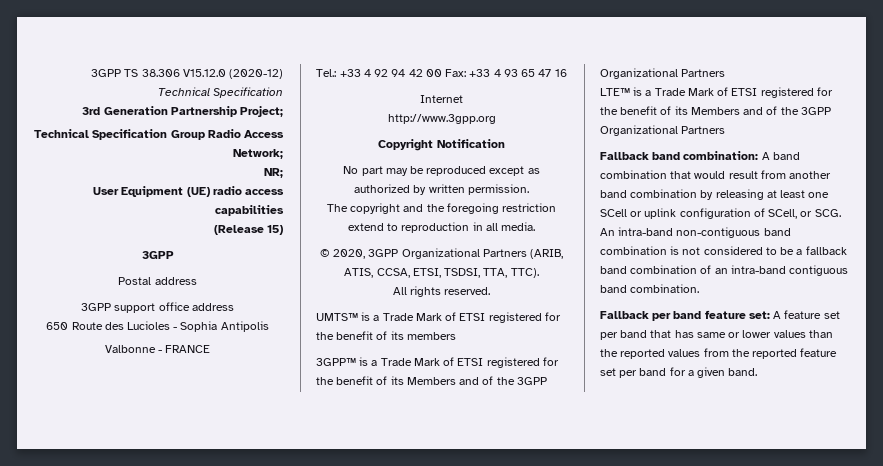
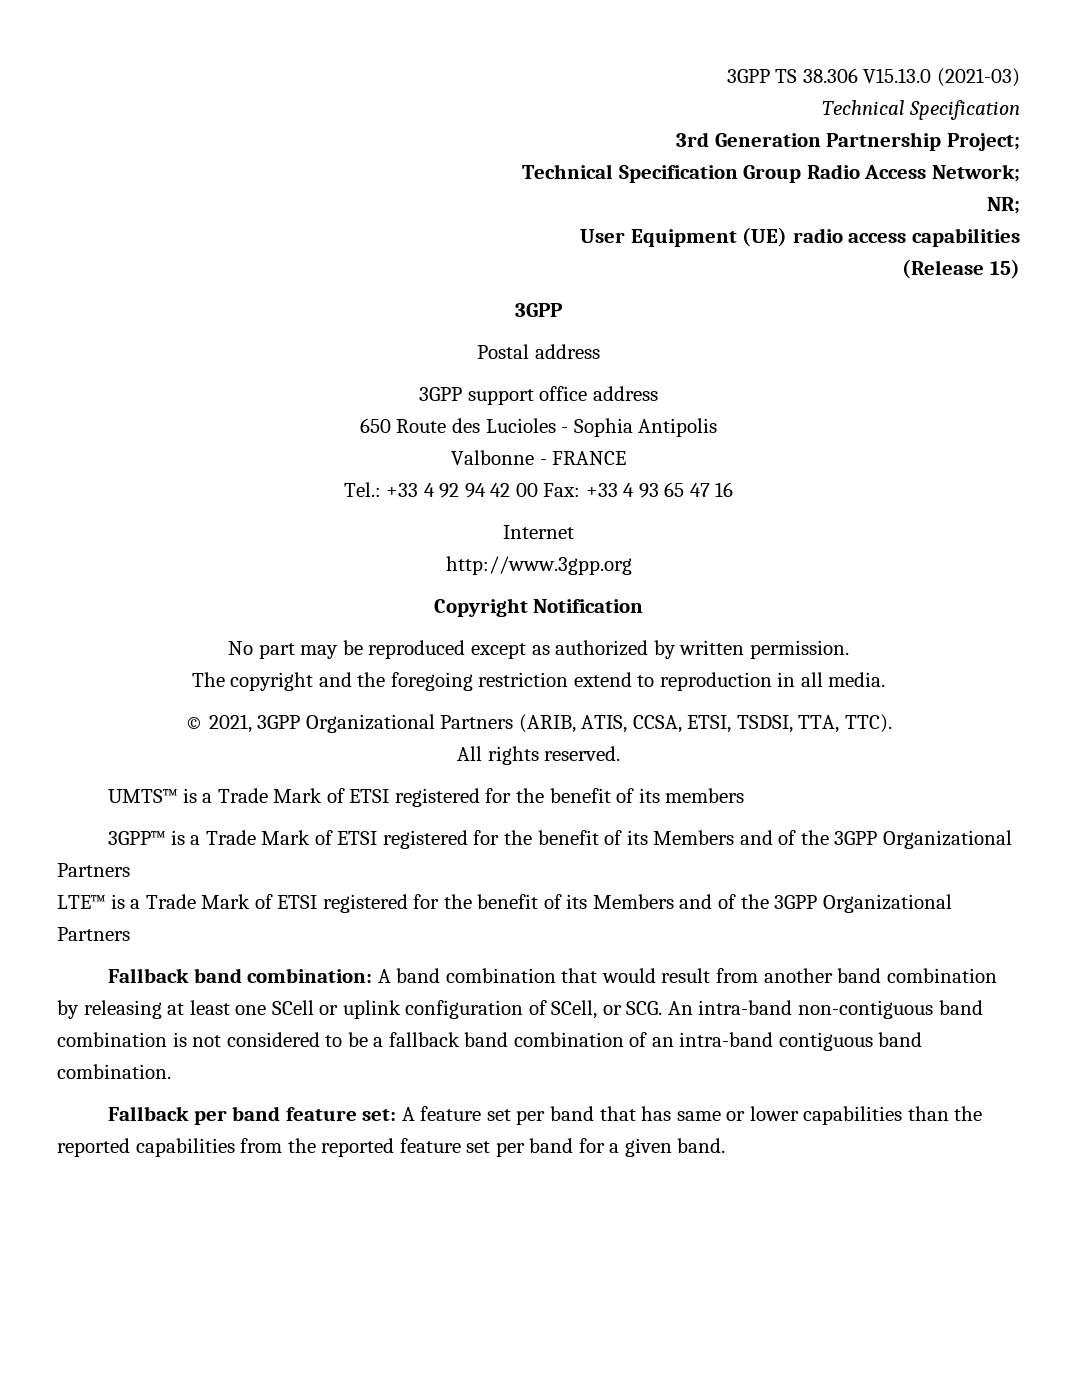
- 3GPP TS 38.306 V15.12.0 (2020-12)
+ 3GPP TS 38.306 V15.13.0 (2021-03)
- © 2020, 3GPP Organizational Partners (ARIB, ATIS, CCSA, ETSI, TSDSI, TTA, TTC).
+ © 2021, 3GPP Organizational Partners (ARIB, ATIS, CCSA, ETSI, TSDSI, TTA, TTC).
- Fallback per band feature set: A feature set per band that has same or lower values than the reported values from the reported feature set per band for a given band.
+ Fallback per band feature set: A feature set per band that has same or lower capabilities than the reported capabilities from the reported feature set per band for a given band.

